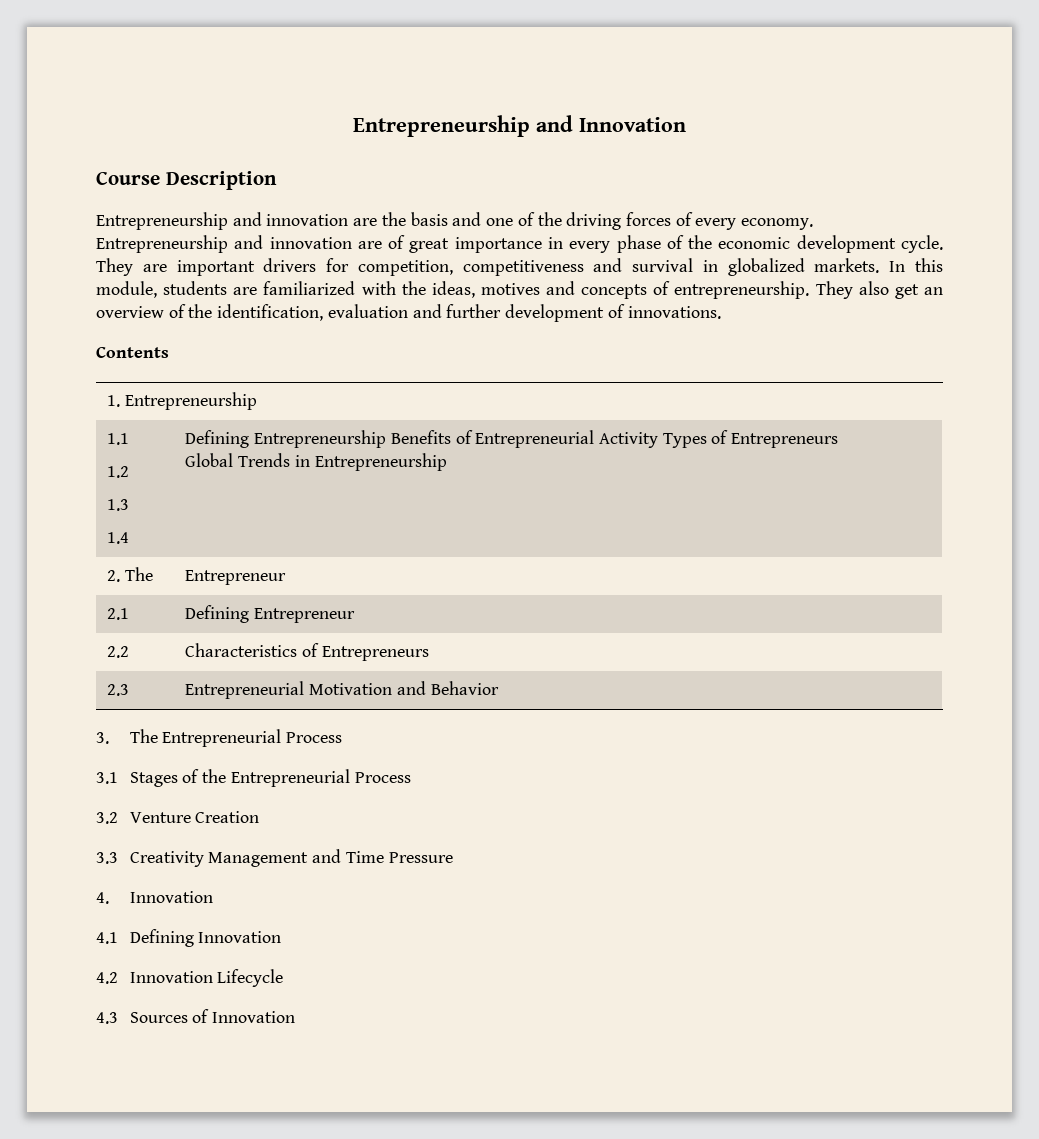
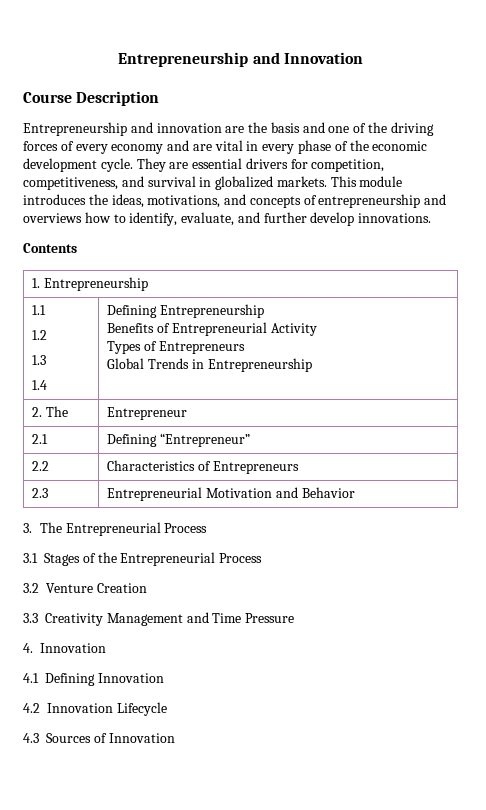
- Entrepreneurship and innovation are the basis and one of the driving forces of every economy. Entrepreneurship and innovation are of great importance in every phase of the economic development cycle.
+ Entrepreneurship and innovation are the basis and one of the driving forces of every economy and are vital in every phase of the economic development cycle.
- They are important drivers for competition, competitiveness and survival in globalized markets.
+ They are essential drivers for competition, competitiveness, and survival in globalized markets.
- In this module, students are familiarized with the ideas, motives and concepts of entrepreneurship. They also get an overview of the identification, evaluation and further development of innovations.
+ This module introduces the ideas, motivations, and concepts of entrepreneurship and overviews how to identify, evaluate, and further develop innovations.
  1.1
  1.2
  1.3
- 1.4 | Defining Entrepreneurship Benefits of Entrepreneurial Activity Types of Entrepreneurs
+ 1.4 | Defining Entrepreneurship
+ Benefits of Entrepreneurial Activity
+ Types of Entrepreneurs
- 2.1 | Defining Entrepreneur
+ 2.1 | Defining “Entrepreneur”

